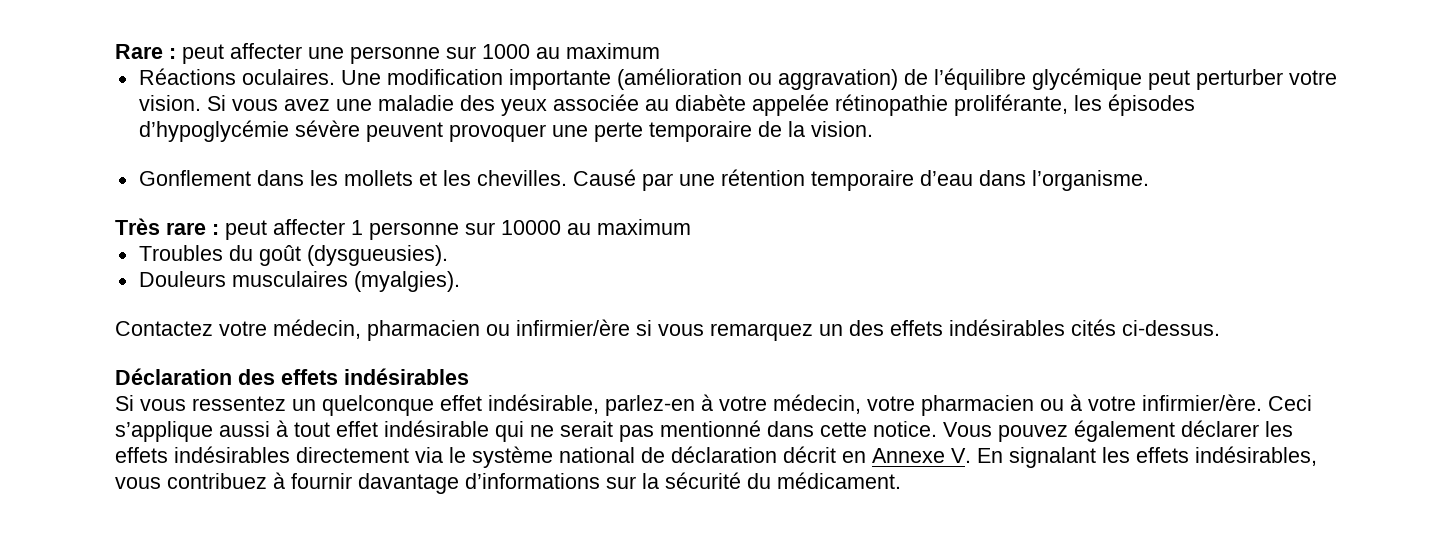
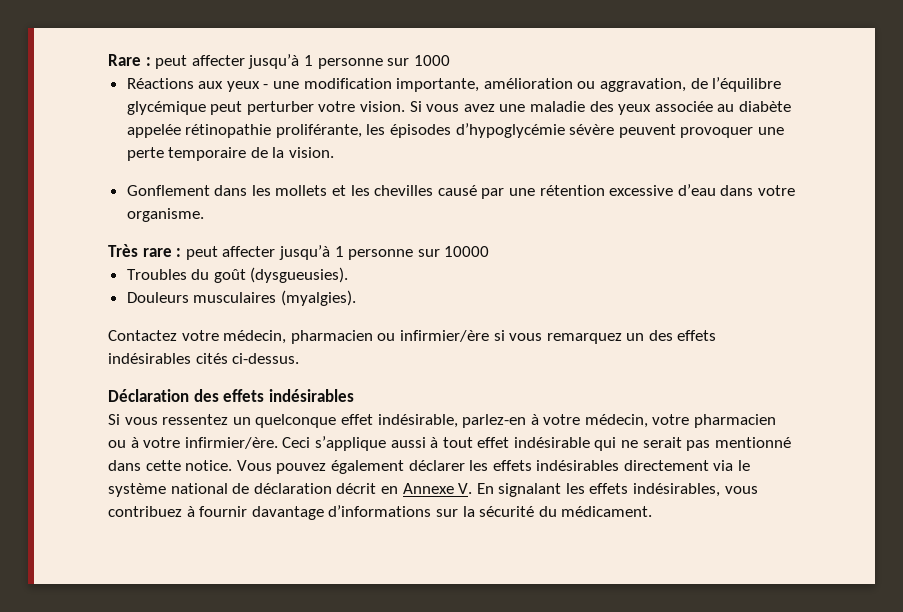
- Rare : peut affecter une personne sur 1000 au maximum
+ Rare : peut affecter jusqu’à 1 personne sur 1000
- Réactions oculaires. Une modification importante (amélioration ou aggravation) de l’équilibre glycémique peut perturber votre vision.
+ Réactions aux yeux - une modification importante, amélioration ou aggravation, de l’équilibre glycémique peut perturber votre vision.
- Gonflement dans les mollets et les chevilles. Causé par une rétention temporaire d’eau dans l’organisme.
+ Gonflement dans les mollets et les chevilles causé par une rétention excessive d’eau dans votre organisme.
- Très rare : peut affecter 1 personne sur 10000 au maximum
+ Très rare : peut affecter jusqu’à 1 personne sur 10000

